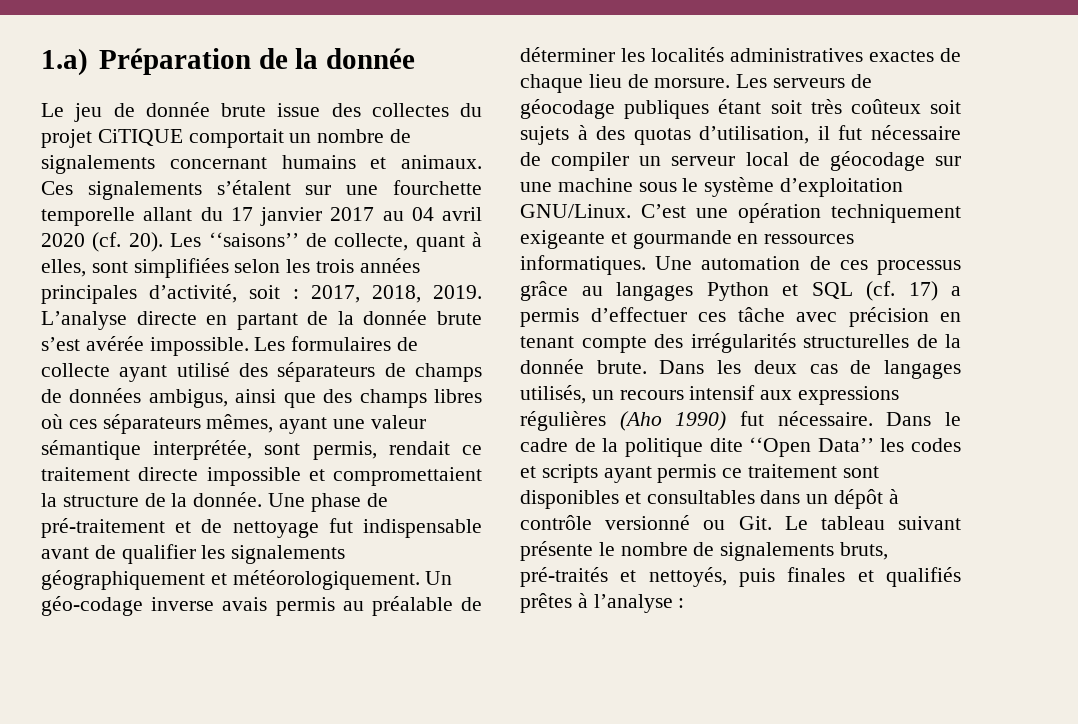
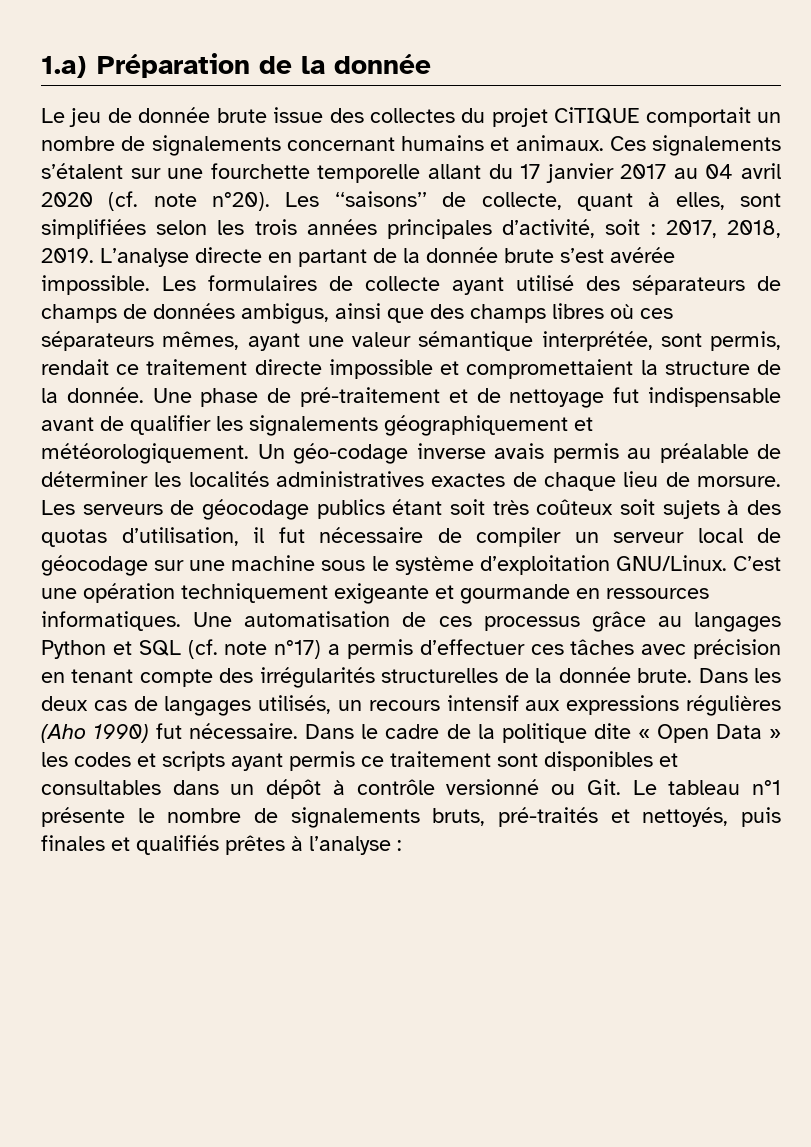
- Ces signalements s’étalent sur une fourchette temporelle allant du 17 janvier 2017 au 04 avril 2020 (cf. 20).
+ Ces signalements s’étalent sur une fourchette temporelle allant du 17 janvier 2017 au 04 avril 2020 (cf. note n°20).
- Les serveurs de géocodage publiques étant soit très coûteux soit sujets à des quotas d’utilisation, il fut nécessaire de compiler un serveur local de géocodage sur une machine sous le système d’exploitation GNU/Linux.
+ Les serveurs de géocodage publics étant soit très coûteux soit sujets à des quotas d’utilisation, il fut nécessaire de compiler un serveur local de géocodage sur une machine sous le système d’exploitation GNU/Linux.
- Une automation de ces processus grâce au langages Python et SQL (cf. 17) a permis d’effectuer ces tâche avec précision en tenant compte des irrégularités structurelles de la donnée brute.
+ Une automatisation de ces processus grâce au langages Python et SQL (cf. note n°17) a permis d’effectuer ces tâches avec précision en tenant compte des irrégularités structurelles de la donnée brute.
- Dans le cadre de la politique dite ‘‘Open Data’’ les codes et scripts ayant permis ce traitement sont disponibles et consultables dans un dépôt à contrôle versionné ou Git. Le tableau suivant présente le nombre de signalements bruts, pré-traités et nettoyés, puis finales et qualifiés prêtes à l’analyse :
+ Dans le cadre de la politique dite « Open Data » les codes et scripts ayant permis ce traitement sont disponibles et consultables dans un dépôt à contrôle versionné ou Git. Le tableau n°1 présente le nombre de signalements bruts, pré-traités et nettoyés, puis finales et qualifiés prêtes à l’analyse :

